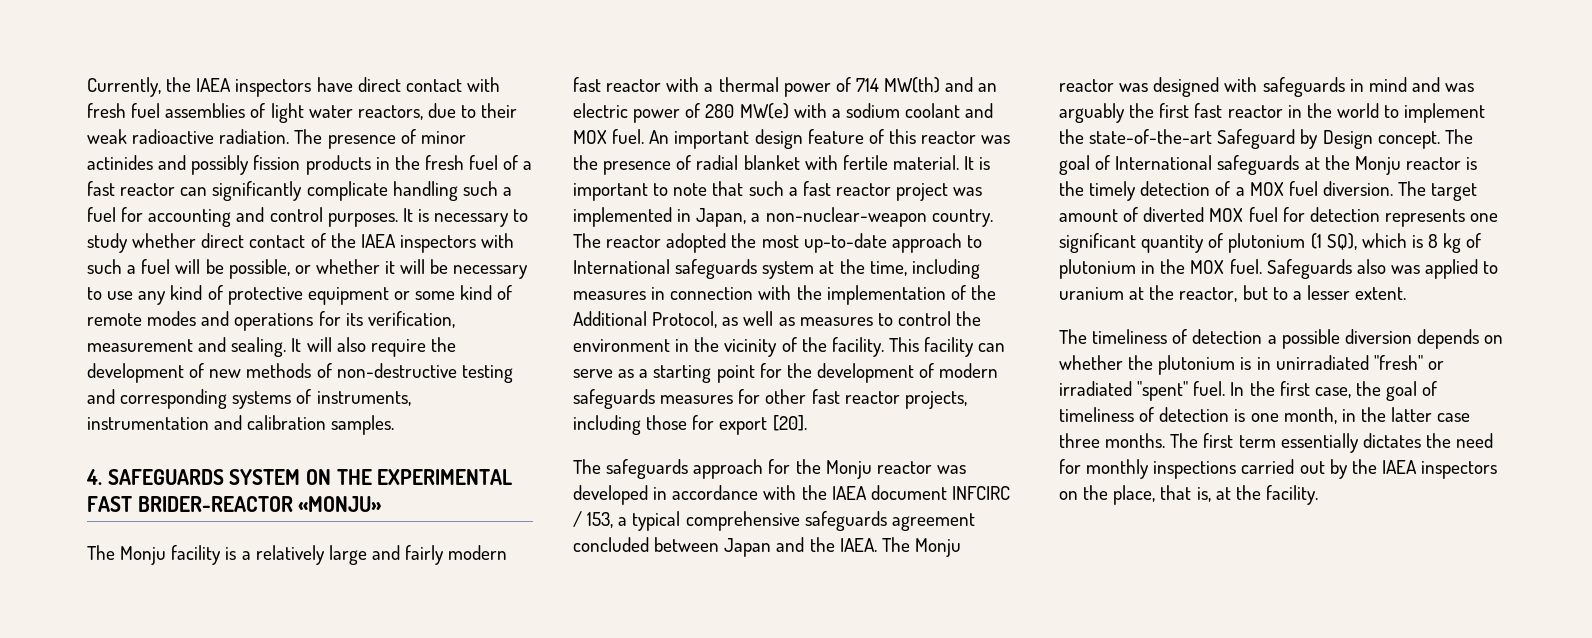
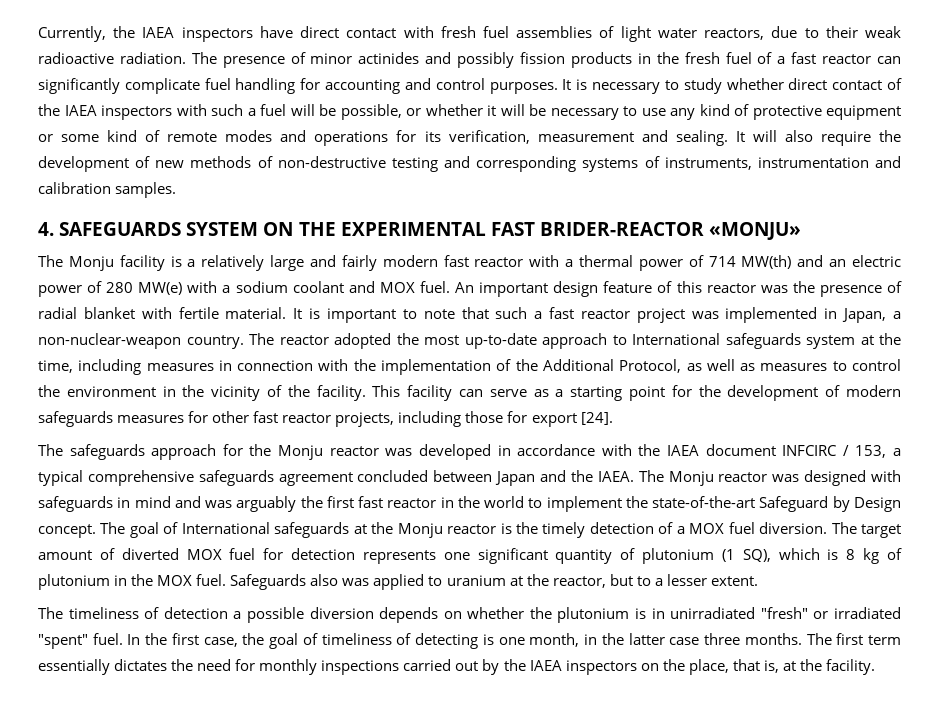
- The presence of minor actinides and possibly fission products in the fresh fuel of a fast reactor can significantly complicate handling such a fuel for accounting and control purposes.
+ The presence of minor actinides and possibly fission products in the fresh fuel of a fast reactor can significantly complicate fuel handling for accounting and control purposes.
- This facility can serve as a starting point for the development of modern safeguards measures for other fast reactor projects, including those for export [20].
+ This facility can serve as a starting point for the development of modern safeguards measures for other fast reactor projects, including those for export [24].
- In the first case, the goal of timeliness of detection is one month, in the latter case three months.
+ In the first case, the goal of timeliness of detecting is one month, in the latter case three months.

